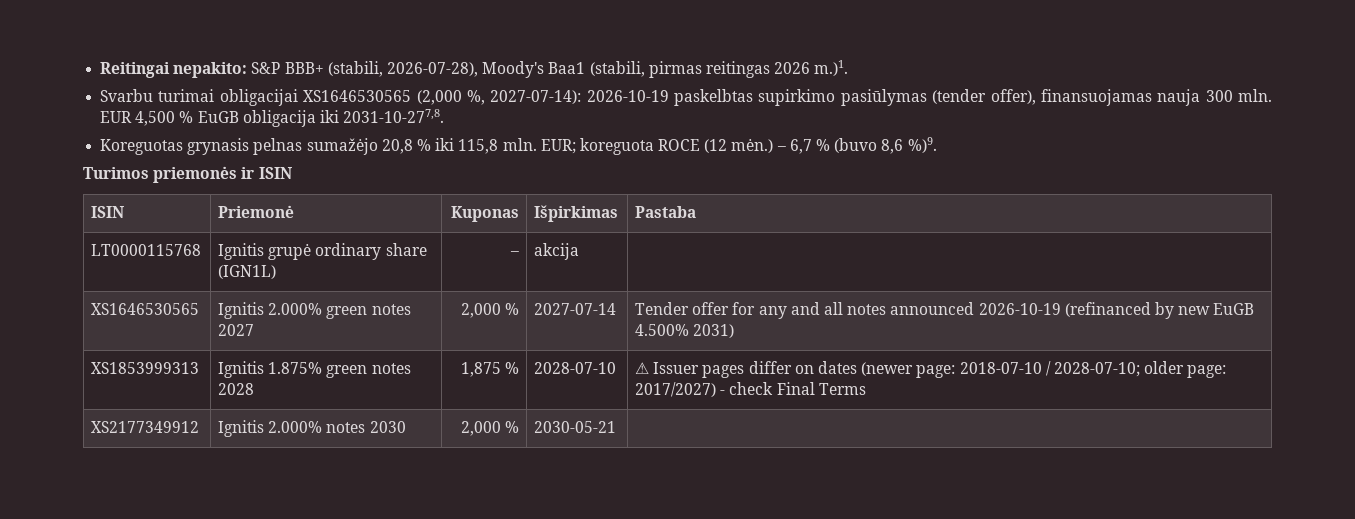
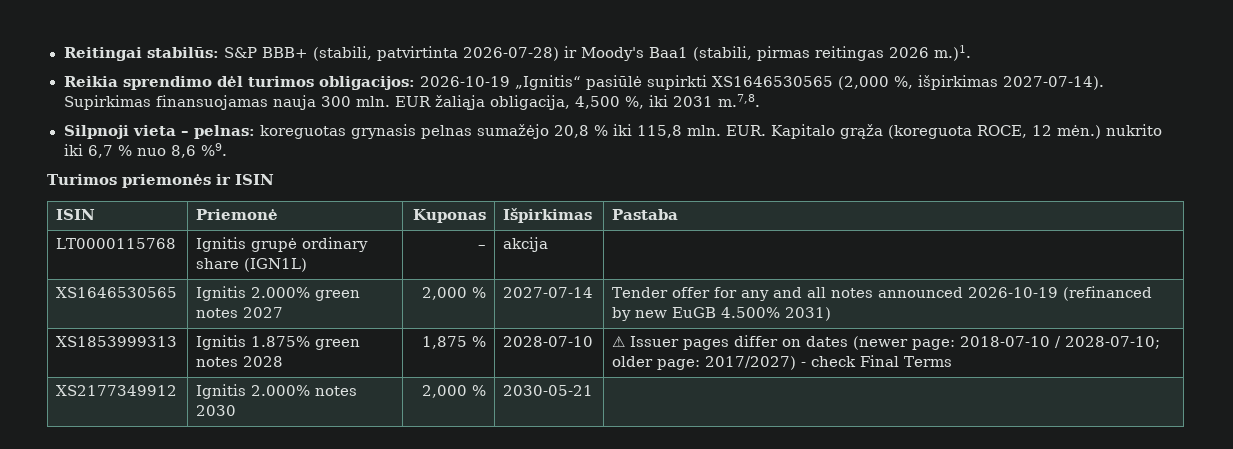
- Reitingai nepakito: S&P BBB+ (stabili, 2026-07-28), Moody's Baa1 (stabili, pirmas reitingas 2026 m.)1.
+ Reitingai stabilūs: S&P BBB+ (stabili, patvirtinta 2026-07-28) ir Moody's Baa1 (stabili, pirmas reitingas 2026 m.)1.
- Svarbu turimai obligacijai XS1646530565 (2,000 %, 2027-07-14): 2026-10-19 paskelbtas supirkimo pasiūlymas (tender offer), finansuojamas nauja 300 mln.
+ Reikia sprendimo dėl turimos obligacijos: 2026-10-19 „Ignitis“ pasiūlė supirkti XS1646530565 (2,000 %, išpirkimas 2027-07-14). Supirkimas finansuojamas nauja 300 mln.
- EUR 4,500 % EuGB obligacija iki 2031-10-277,8.
- Koreguotas grynasis pelnas sumažėjo 20,8 % iki 115,8 mln.
+ EUR žaliąja obligacija, 4,500 %, iki 2031 m.7,8.
+ Silpnoji vieta – pelnas: koreguotas grynasis pelnas sumažėjo 20,8 % iki 115,8 mln.
- EUR; koreguota ROCE (12 mėn.) – 6,7 % (buvo 8,6 %)9.
+ EUR. Kapitalo grąža (koreguota ROCE, 12 mėn.) nukrito iki 6,7 % nuo 8,6 %9.

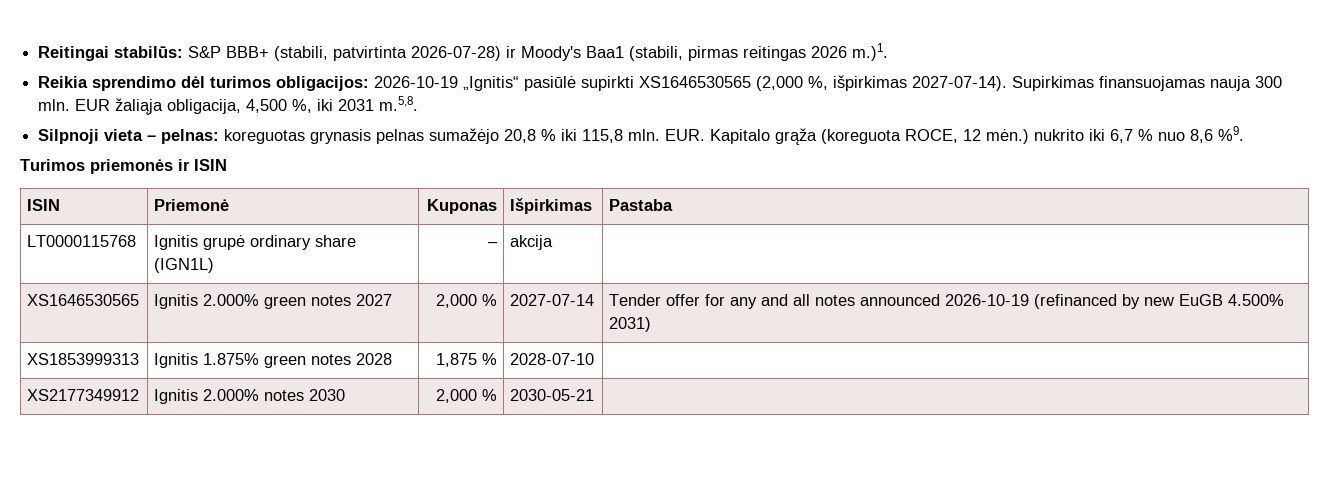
- EUR žaliąja obligacija, 4,500 %, iki 2031 m.7,8.
+ EUR žaliąja obligacija, 4,500 %, iki 2031 m.5,8.
- XS1853999313 | Ignitis 1.875% green notes 2028 | 1,875 % | 2028-07-10 | ⚠ Issuer pages differ on dates (newer page: 2018-07-10 / 2028-07-10; older page: 2017/2027) - check Final Terms
+ XS1853999313 | Ignitis 1.875% green notes 2028 | 1,875 % | 2028-07-10 |

